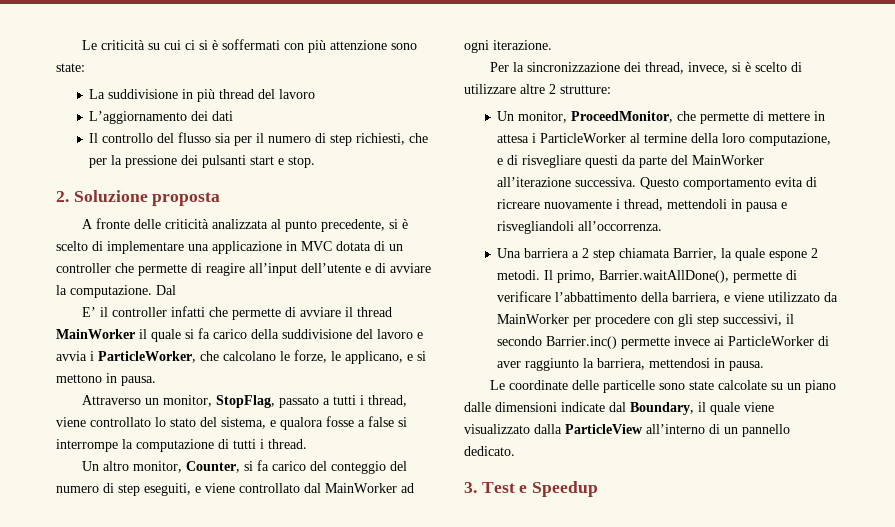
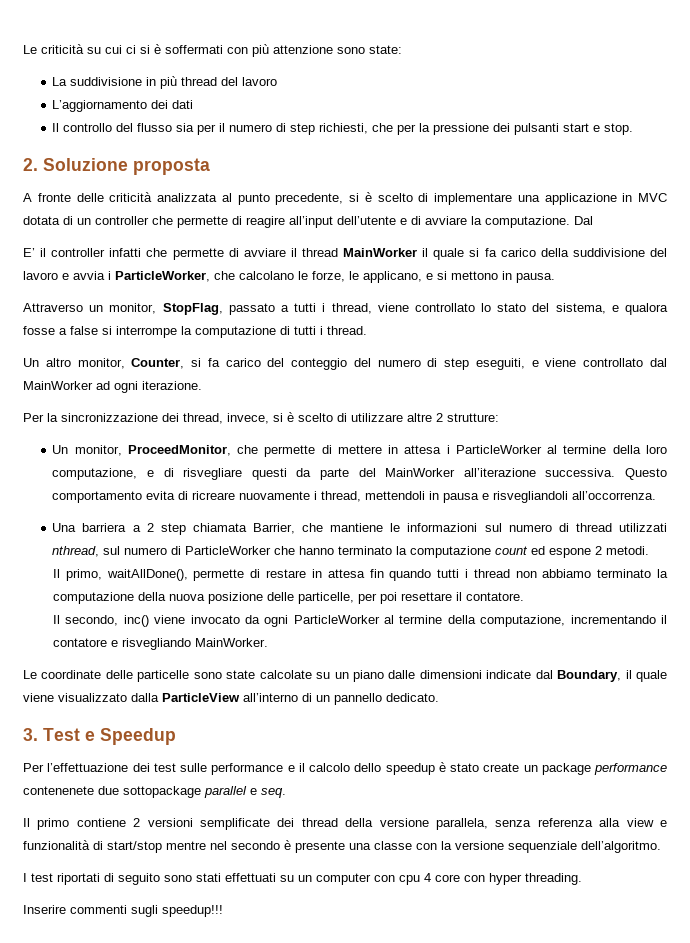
- Una barriera a 2 step chiamata Barrier, la quale espone 2 metodi. Il primo, Barrier.waitAllDone(), permette di verificare l’abbattimento della barriera, e viene utilizzato da MainWorker per procedere con gli step successivi, il secondo Barrier.inc() permette invece ai ParticleWorker di aver raggiunto la barriera, mettendosi in pausa.
+ Una barriera a 2 step chiamata Barrier, che mantiene le informazioni sul numero di thread utilizzati nthread, sul numero di ParticleWorker che hanno terminato la computazione count ed espone 2 metodi.
+ Il primo, waitAllDone(), permette di restare in attesa fin quando tutti i thread non abbiamo terminato la computazione della nuova posizione delle particelle, per poi resettare il contatore.
+ Il secondo, inc() viene invocato da ogni ParticleWorker al termine della computazione, incrementando il contatore e risvegliando MainWorker.
+ Per l’effettuazione dei test sulle performance e il calcolo dello speedup è stato create un package performance contenenete due sottopackage parallel e seq.
+ Il primo contiene 2 versioni semplificate dei thread della versione parallela, senza referenza alla view e funzionalità di start/stop mentre nel secondo è presente una classe con la versione sequenziale dell’algoritmo.
+ I test riportati di seguito sono stati effettuati su un computer con cpu 4 core con hyper threading.
+ Inserire commenti sugli speedup!!!

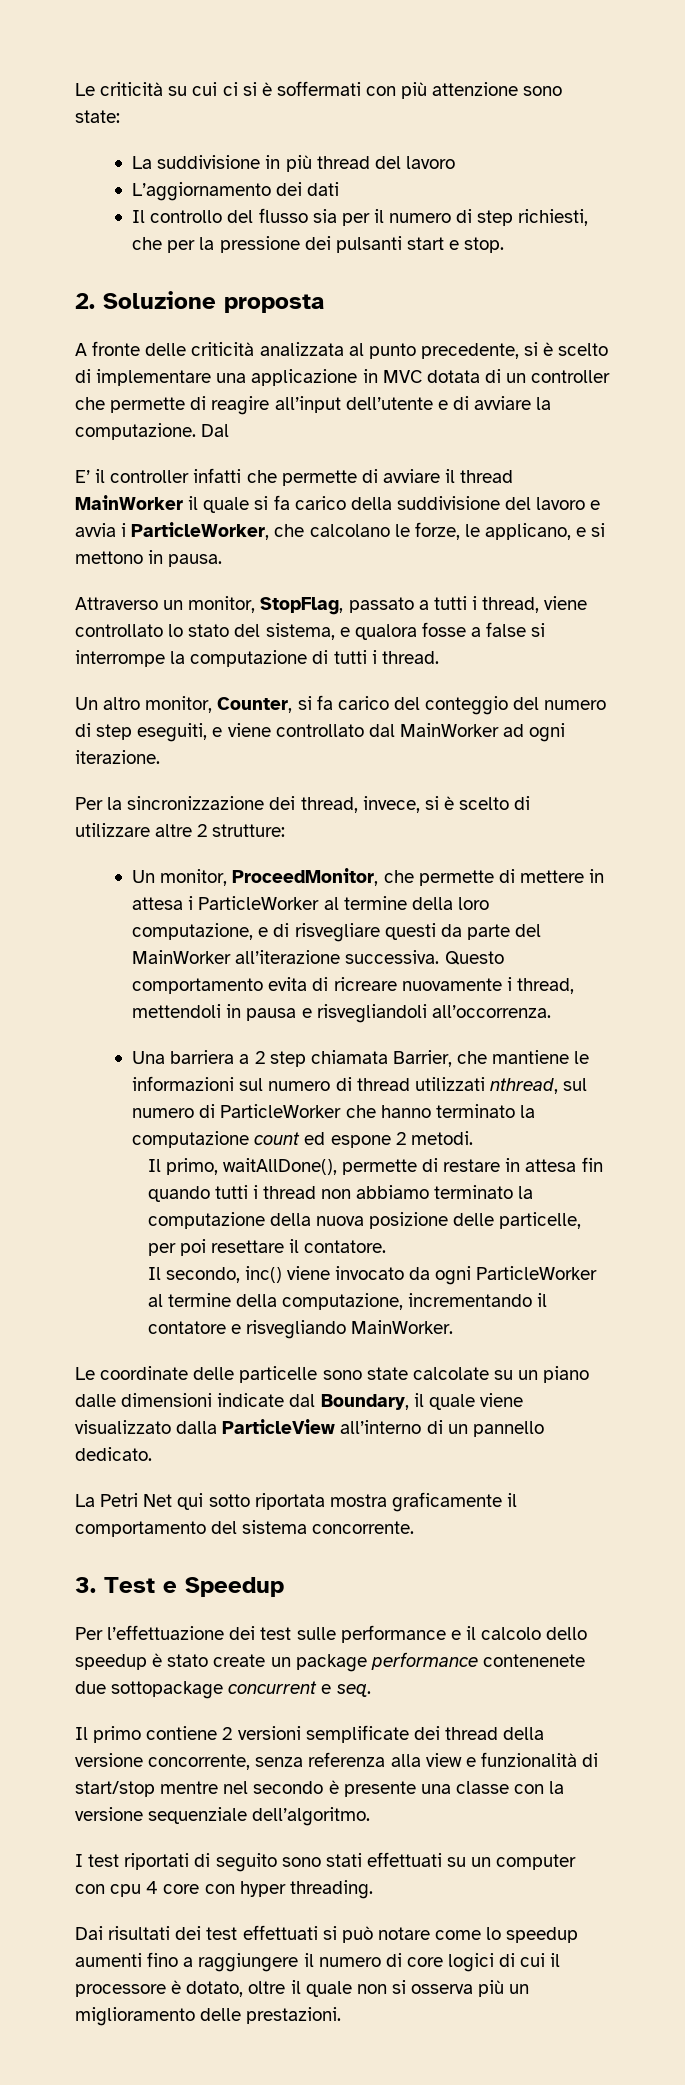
+ La Petri Net qui sotto riportata mostra graficamente il comportamento del sistema concorrente.
- Per l’effettuazione dei test sulle performance e il calcolo dello speedup è stato create un package performance contenenete due sottopackage parallel e seq.
+ Per l’effettuazione dei test sulle performance e il calcolo dello speedup è stato create un package performance contenenete due sottopackage concurrent e seq.
- Il primo contiene 2 versioni semplificate dei thread della versione parallela, senza referenza alla view e funzionalità di start/stop mentre nel secondo è presente una classe con la versione sequenziale dell’algoritmo.
+ Il primo contiene 2 versioni semplificate dei thread della versione concorrente, senza referenza alla view e funzionalità di start/stop mentre nel secondo è presente una classe con la versione sequenziale dell’algoritmo.
- Inserire commenti sugli speedup!!!
+ Dai risultati dei test effettuati si può notare come lo speedup aumenti fino a raggiungere il numero di core logici di cui il processore è dotato, oltre il quale non si osserva più un miglioramento delle prestazioni.

